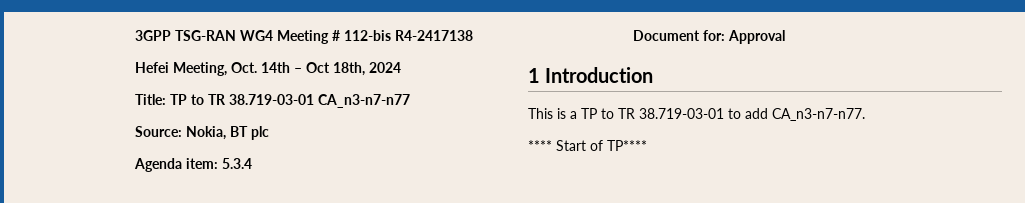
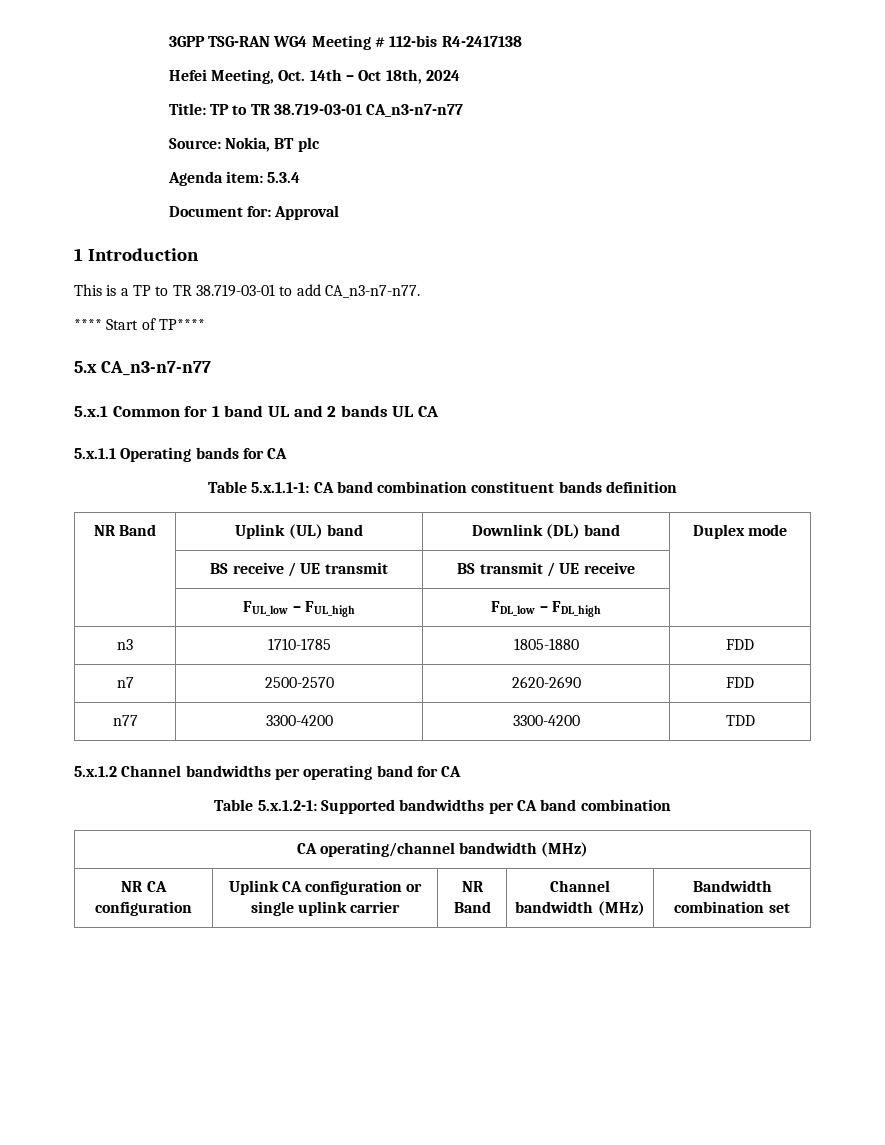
+ 5.x CA_n3-n7-n77
+ 5.x.1 Common for 1 band UL and 2 bands UL CA
+ 5.x.1.1 Operating bands for CA
+ Table 5.x.1.1-1: CA band combination constituent bands definition
+ NR Band | Uplink (UL) band | Downlink (DL) band | Duplex mode
+ | BS receive / UE transmit | BS transmit / UE receive |
+ | FUL_low – FUL_high | FDL_low – FDL_high |
+ n3 | 1710-1785 | 1805-1880 | FDD
+ n7 | 2500-2570 | 2620-2690 | FDD
+ n77 | 3300-4200 | 3300-4200 | TDD
+ 5.x.1.2 Channel bandwidths per operating band for CA
+ Table 5.x.1.2-1: Supported bandwidths per CA band combination
+ CA operating/channel bandwidth (MHz)
+ NR CA configuration | Uplink CA configuration or single uplink carrier | NR Band | Channel bandwidth (MHz) | Bandwidth combination set

